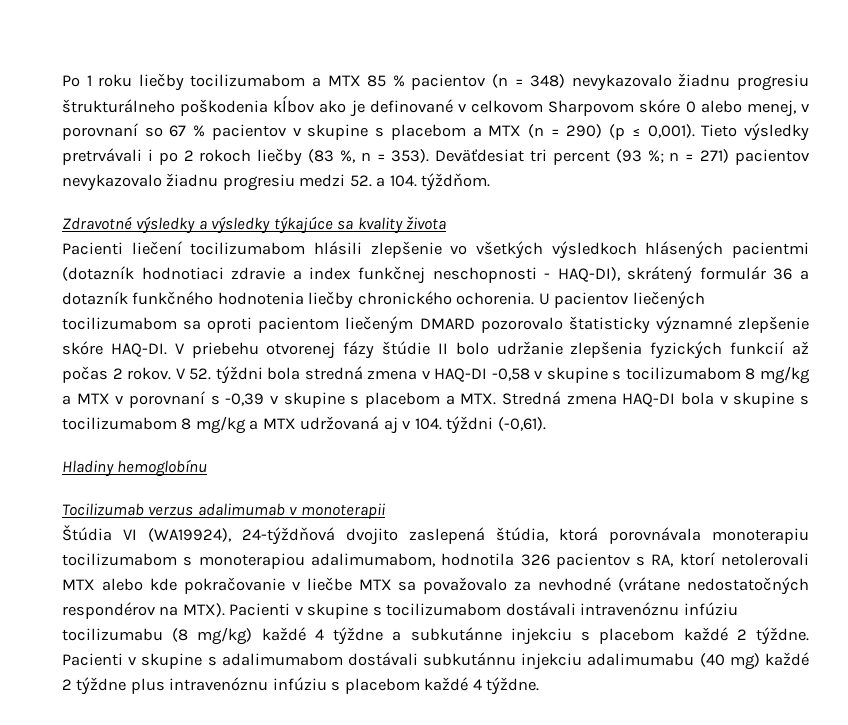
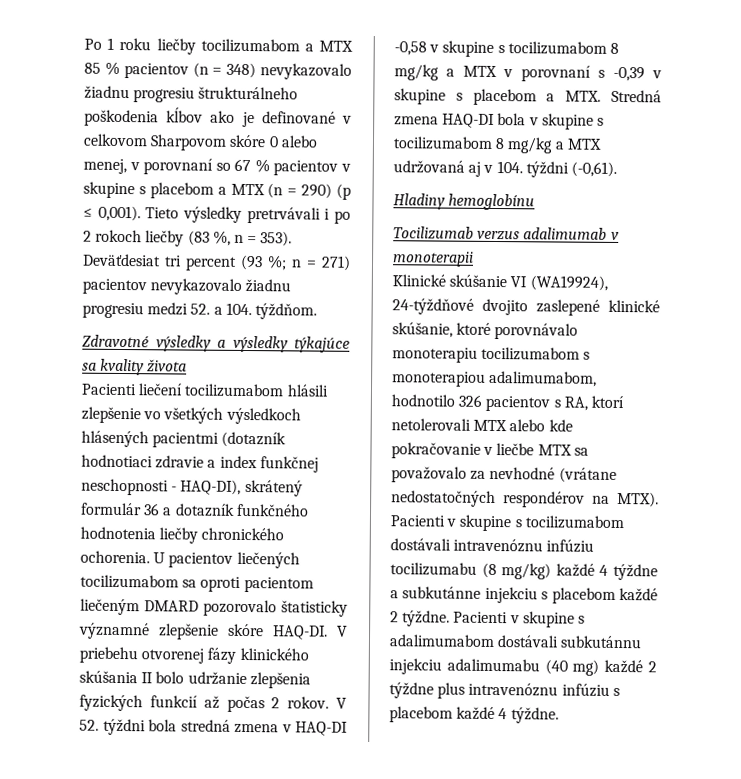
- V priebehu otvorenej fázy štúdie II bolo udržanie zlepšenia fyzických funkcií až počas 2 rokov.
+ V priebehu otvorenej fázy klinického skúšania II bolo udržanie zlepšenia fyzických funkcií až počas 2 rokov.
- Štúdia VI (WA19924), 24-týždňová dvojito zaslepená štúdia, ktorá porovnávala monoterapiu tocilizumabom s monoterapiou adalimumabom, hodnotila 326 pacientov s RA, ktorí netolerovali MTX alebo kde pokračovanie v liečbe MTX sa považovalo za nevhodné (vrátane nedostatočných respondérov na MTX).
+ Klinické skúšanie VI (WA19924), 24-týždňové dvojito zaslepené klinické skúšanie, ktoré porovnávalo monoterapiu tocilizumabom s monoterapiou adalimumabom, hodnotilo 326 pacientov s RA, ktorí netolerovali MTX alebo kde pokračovanie v liečbe MTX sa považovalo za nevhodné (vrátane nedostatočných respondérov na MTX).

